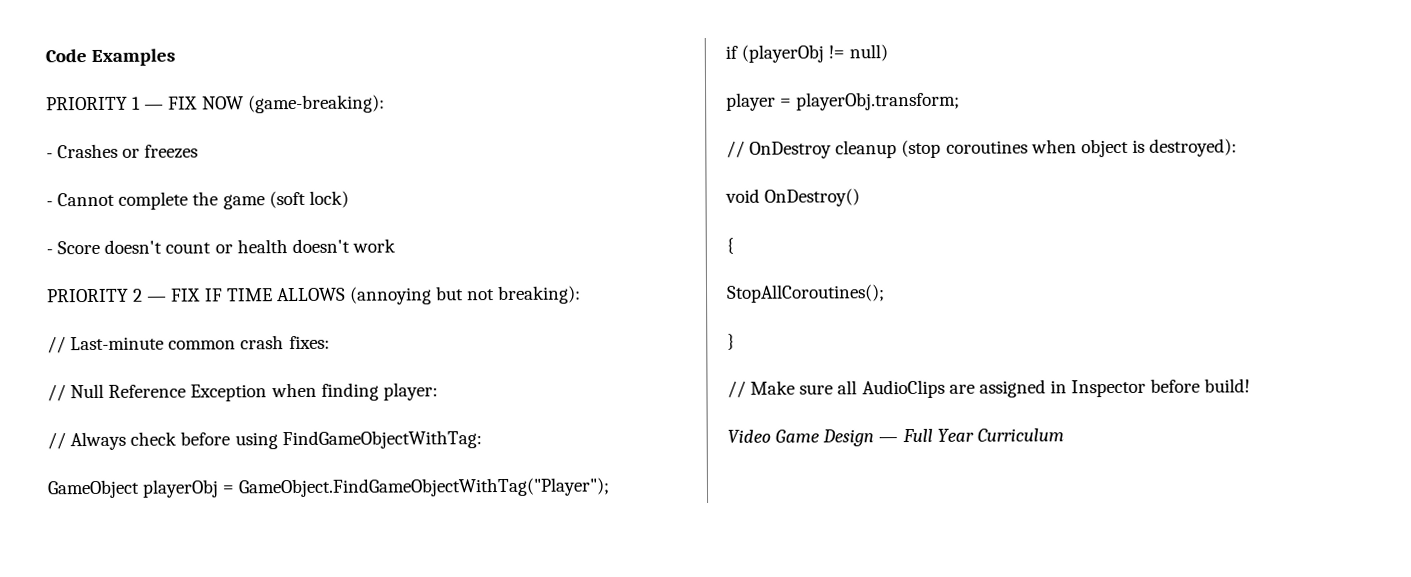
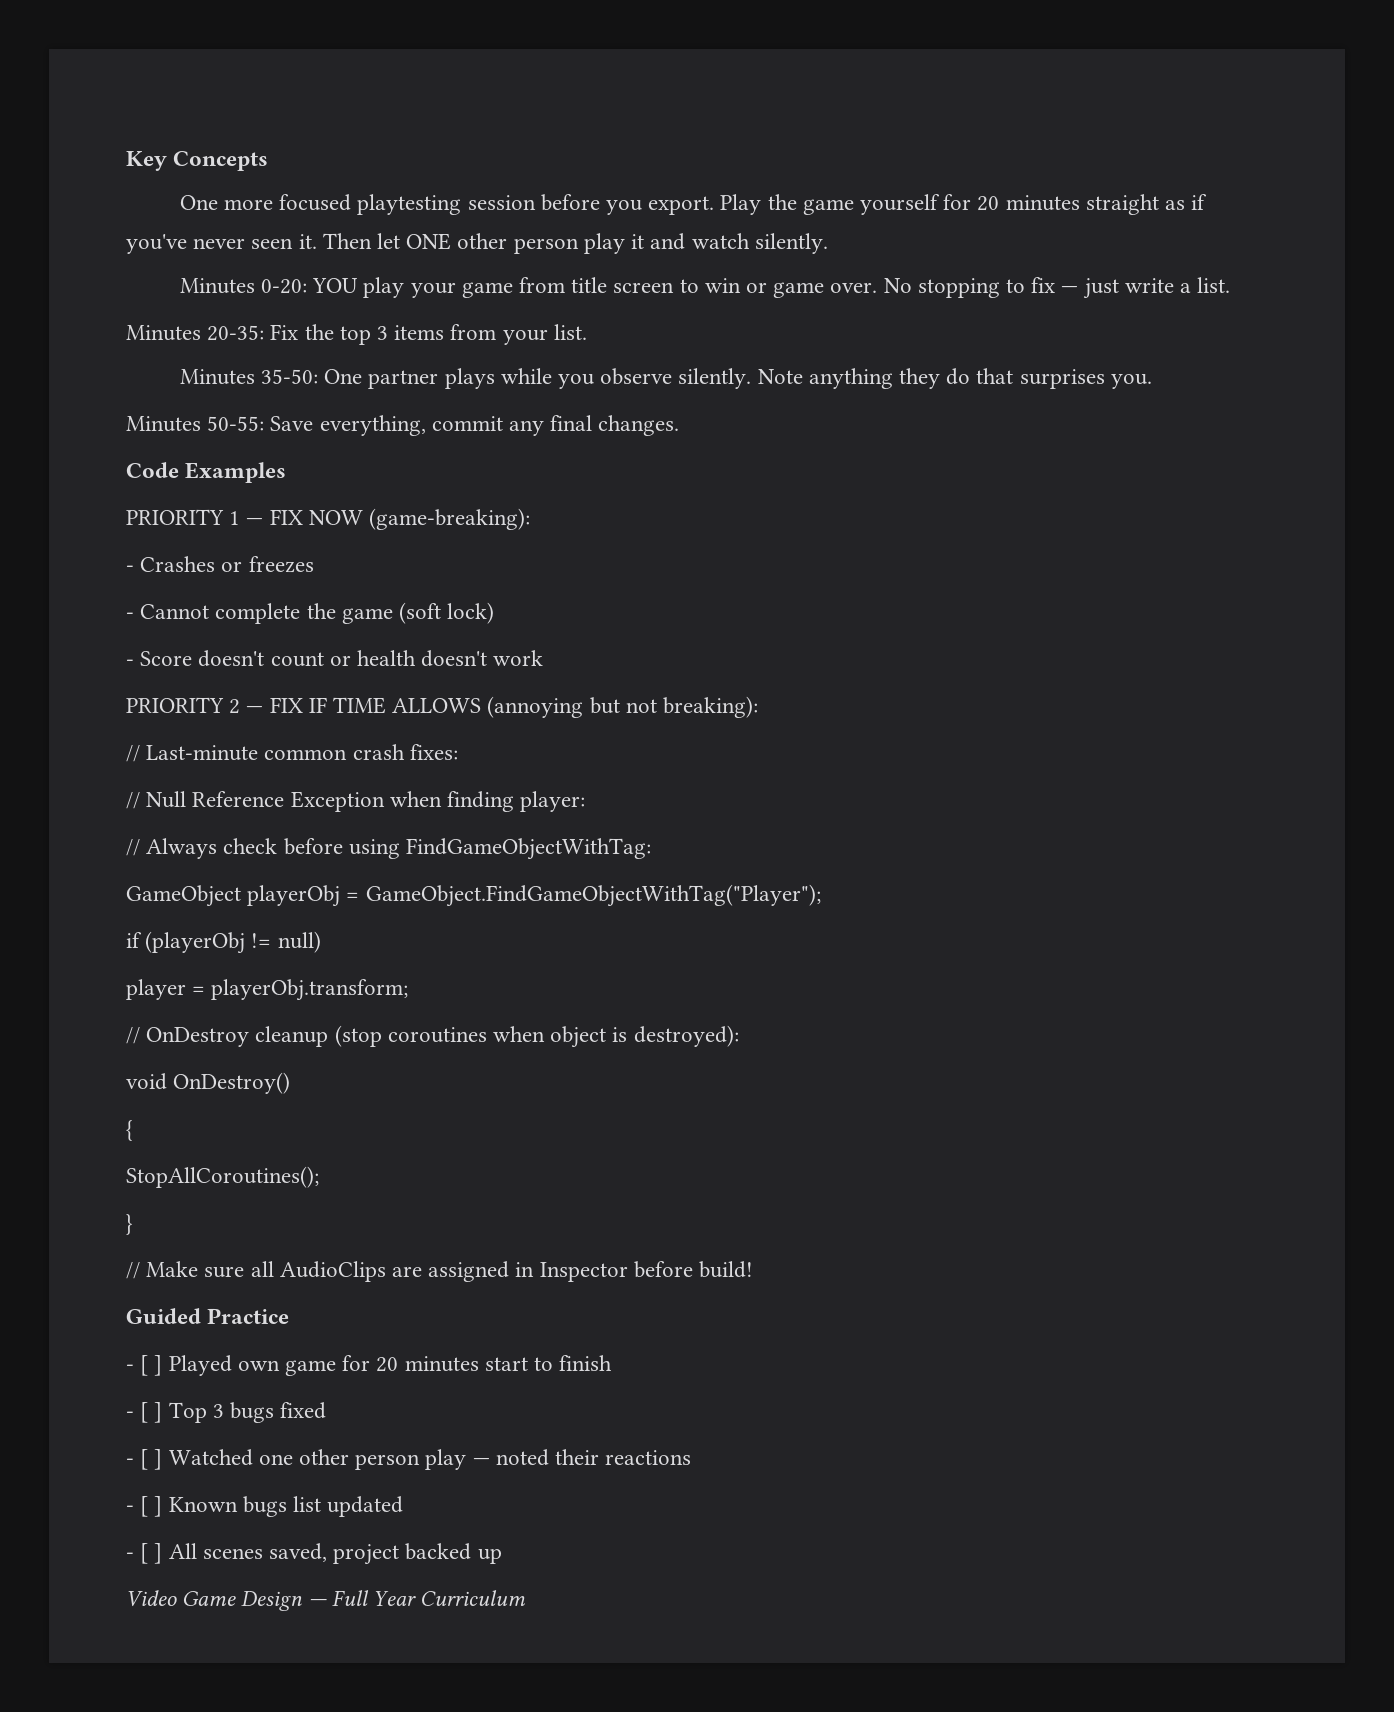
+ Key Concepts
+ One more focused playtesting session before you export. Play the game yourself for 20 minutes straight as if you've never seen it. Then let ONE other person play it and watch silently.
+ Minutes 0-20: YOU play your game from title screen to win or game over. No stopping to fix — just write a list.
+ Minutes 20-35: Fix the top 3 items from your list.
+ Minutes 35-50: One partner plays while you observe silently. Note anything they do that surprises you.
+ Minutes 50-55: Save everything, commit any final changes.
+ Guided Practice
+ - [ ] Played own game for 20 minutes start to finish
+ - [ ] Top 3 bugs fixed
+ - [ ] Watched one other person play — noted their reactions
+ - [ ] Known bugs list updated
+ - [ ] All scenes saved, project backed up

